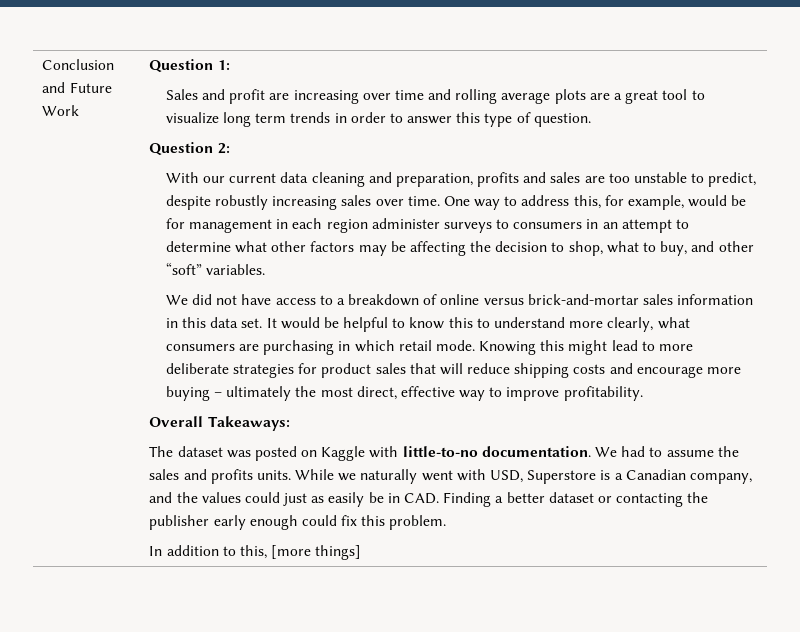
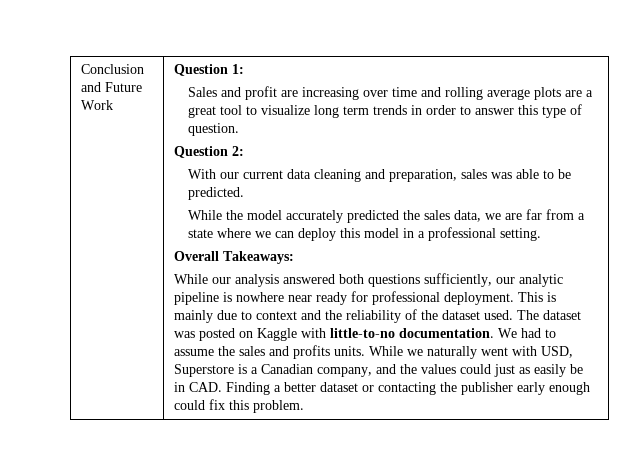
- With our current data cleaning and preparation, profits and sales are too unstable to predict, despite robustly increasing sales over time. One way to address this, for example, would be for management in each region administer surveys to consumers in an attempt to determine what other factors may be affecting the decision to shop, what to buy, and other “soft” variables.
- We did not have access to a breakdown of online versus brick-and-mortar sales information in this data set. It would be helpful to know this to understand more clearly, what consumers are purchasing in which retail mode. Knowing this might lead to more deliberate strategies for product sales that will reduce shipping costs and encourage more buying – ultimately the most direct, effective way to improve profitability.
+ With our current data cleaning and preparation, sales was able to be predicted.
+ While the model accurately predicted the sales data, we are far from a state where we can deploy this model in a professional setting.
  Overall Takeaways:
- The dataset was posted on Kaggle with little-to-no documentation.
+ While our analysis answered both questions sufficiently, our analytic pipeline is nowhere near ready for professional deployment. This is mainly due to context and the reliability of the dataset used. The dataset was posted on Kaggle with little-to-no documentation.
- In addition to this, [more things]

